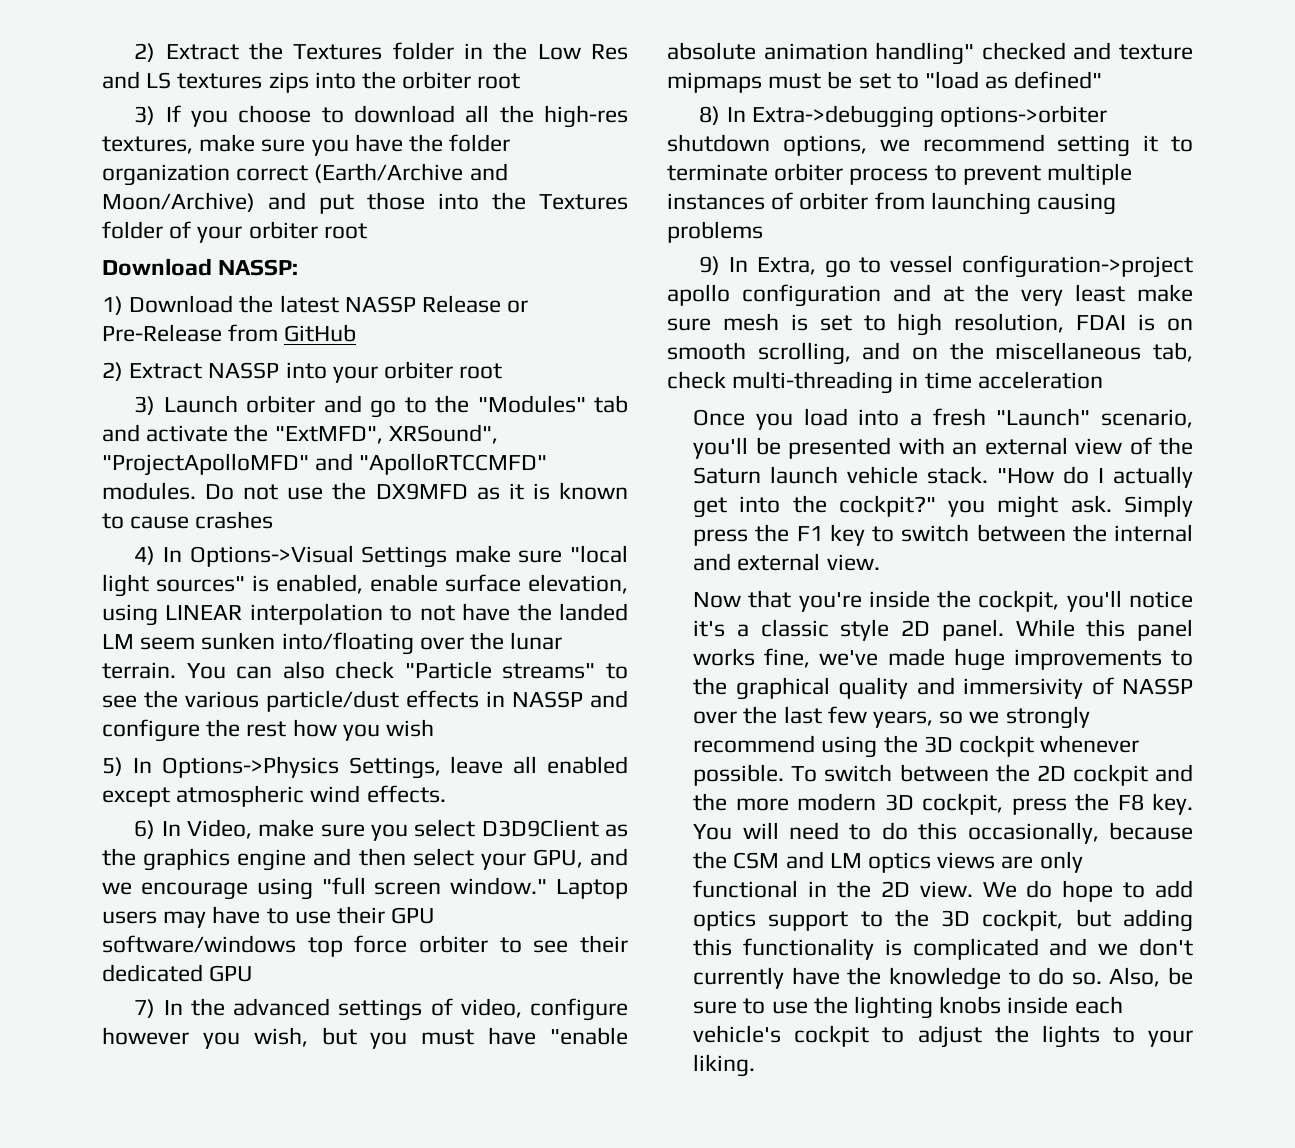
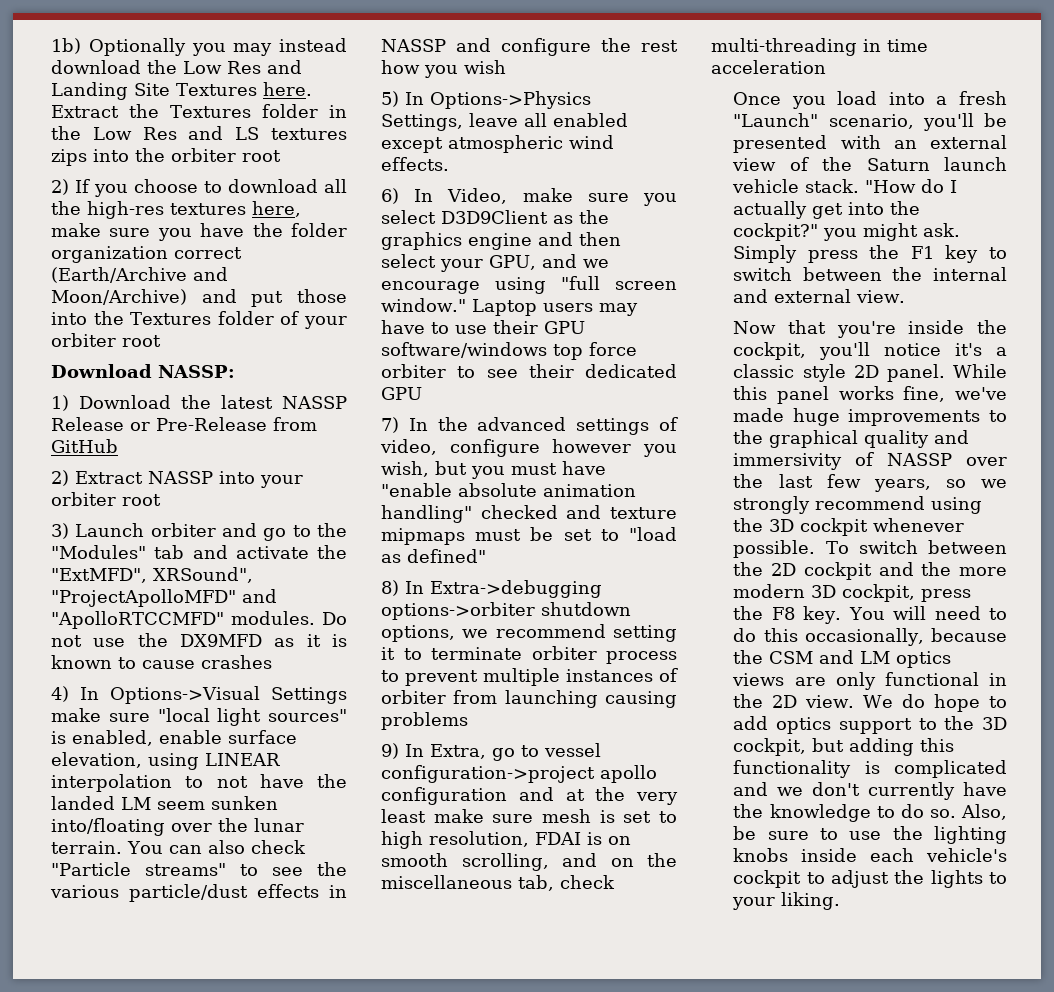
- 2) Extract the Textures folder in the Low Res and LS textures zips into the orbiter root
+ 1b) Optionally you may instead download the Low Res and Landing Site Textures here. Extract the Textures folder in the Low Res and LS textures zips into the orbiter root
- 3) If you choose to download all the high-res textures, make sure you have the folder organization correct (Earth/Archive and Moon/Archive) and put those into the Textures folder of your orbiter root
+ 2) If you choose to download all the high-res textures here, make sure you have the folder organization correct (Earth/Archive and Moon/Archive) and put those into the Textures folder of your orbiter root

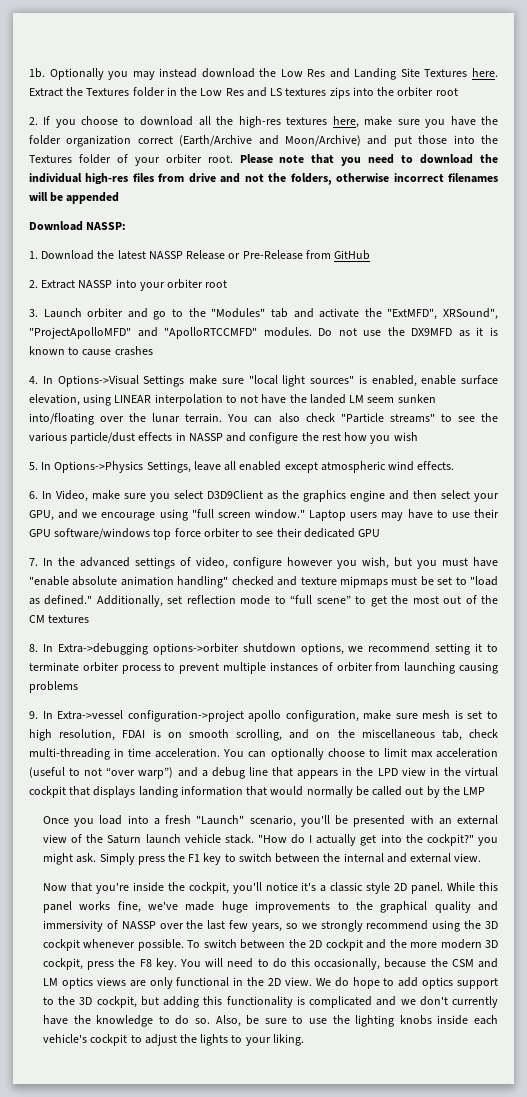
- 1b) Optionally you may instead download the Low Res and Landing Site Textures here.
+ 1b. Optionally you may instead download the Low Res and Landing Site Textures here.
- 2) If you choose to download all the high-res textures here, make sure you have the folder organization correct (Earth/Archive and Moon/Archive) and put those into the Textures folder of your orbiter root
+ 2. If you choose to download all the high-res textures here, make sure you have the folder organization correct (Earth/Archive and Moon/Archive) and put those into the Textures folder of your orbiter root. Please note that you need to download the individual high-res files from drive and not the folders, otherwise incorrect filenames will be appended
- 1) Download the latest NASSP Release or Pre-Release from GitHub
+ 1. Download the latest NASSP Release or Pre-Release from GitHub
- 2) Extract NASSP into your orbiter root
+ 2. Extract NASSP into your orbiter root
- 3) Launch orbiter and go to the "Modules" tab and activate the "ExtMFD", XRSound", "ProjectApolloMFD" and "ApolloRTCCMFD" modules.
+ 3. Launch orbiter and go to the "Modules" tab and activate the "ExtMFD", XRSound", "ProjectApolloMFD" and "ApolloRTCCMFD" modules.
- 4) In Options->Visual Settings make sure "local light sources" is enabled, enable surface elevation, using LINEAR interpolation to not have the landed LM seem sunken into/floating over the lunar terrain.
+ 4. In Options->Visual Settings make sure "local light sources" is enabled, enable surface elevation, using LINEAR interpolation to not have the landed LM seem sunken into/floating over the lunar terrain.
- 5) In Options->Physics Settings, leave all enabled except atmospheric wind effects.
+ 5. In Options->Physics Settings, leave all enabled except atmospheric wind effects.
- 6) In Video, make sure you select D3D9Client as the graphics engine and then select your GPU, and we encourage using "full screen window."
+ 6. In Video, make sure you select D3D9Client as the graphics engine and then select your GPU, and we encourage using "full screen window."
- 7) In the advanced settings of video, configure however you wish, but you must have "enable absolute animation handling" checked and texture mipmaps must be set to "load as defined"
- 8) In Extra->debugging options->orbiter shutdown options, we recommend setting it to terminate orbiter process to prevent multiple instances of orbiter from launching causing problems
+ 7. In the advanced settings of video, configure however you wish, but you must have "enable absolute animation handling" checked and texture mipmaps must be set to "load as defined." Additionally, set reflection mode to “full scene” to get the most out of the CM textures
+ 8. In Extra->debugging options->orbiter shutdown options, we recommend setting it to terminate orbiter process to prevent multiple instances of orbiter from launching causing problems
- 9) In Extra, go to vessel configuration->project apollo configuration and at the very least make sure mesh is set to high resolution, FDAI is on smooth scrolling, and on the miscellaneous tab, check multi-threading in time acceleration
+ 9. In Extra->vessel configuration->project apollo configuration, make sure mesh is set to high resolution, FDAI is on smooth scrolling, and on the miscellaneous tab, check multi-threading in time acceleration. You can optionally choose to limit max acceleration (useful to not “over warp”) and a debug line that appears in the LPD view in the virtual cockpit that displays landing information that would normally be called out by the LMP

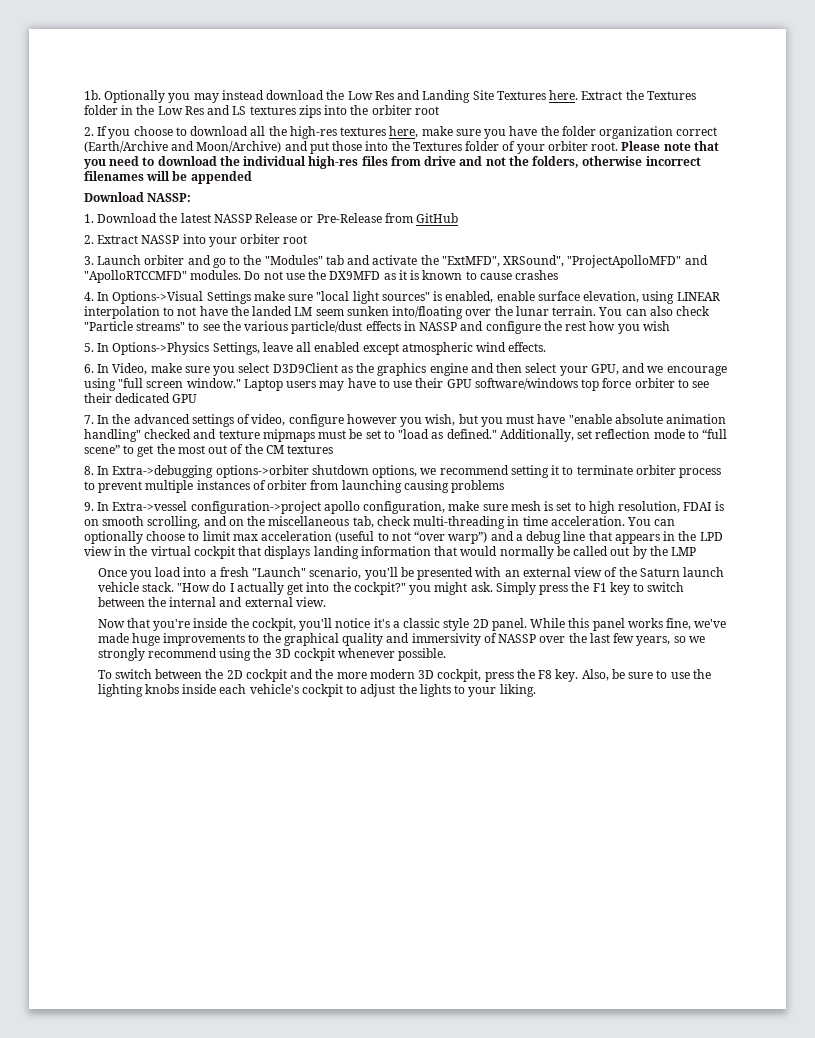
- While this panel works fine, we've made huge improvements to the graphical quality and immersivity of NASSP over the last few years, so we strongly recommend using the 3D cockpit whenever possible. To switch between the 2D cockpit and the more modern 3D cockpit, press the F8 key.
+ While this panel works fine, we've made huge improvements to the graphical quality and immersivity of NASSP over the last few years, so we strongly recommend using the 3D cockpit whenever possible.
+ To switch between the 2D cockpit and the more modern 3D cockpit, press the F8 key.
- You will need to do this occasionally, because the CSM and LM optics views are only functional in the 2D view. We do hope to add optics support to the 3D cockpit, but adding this functionality is complicated and we don't currently have the knowledge to do so.

